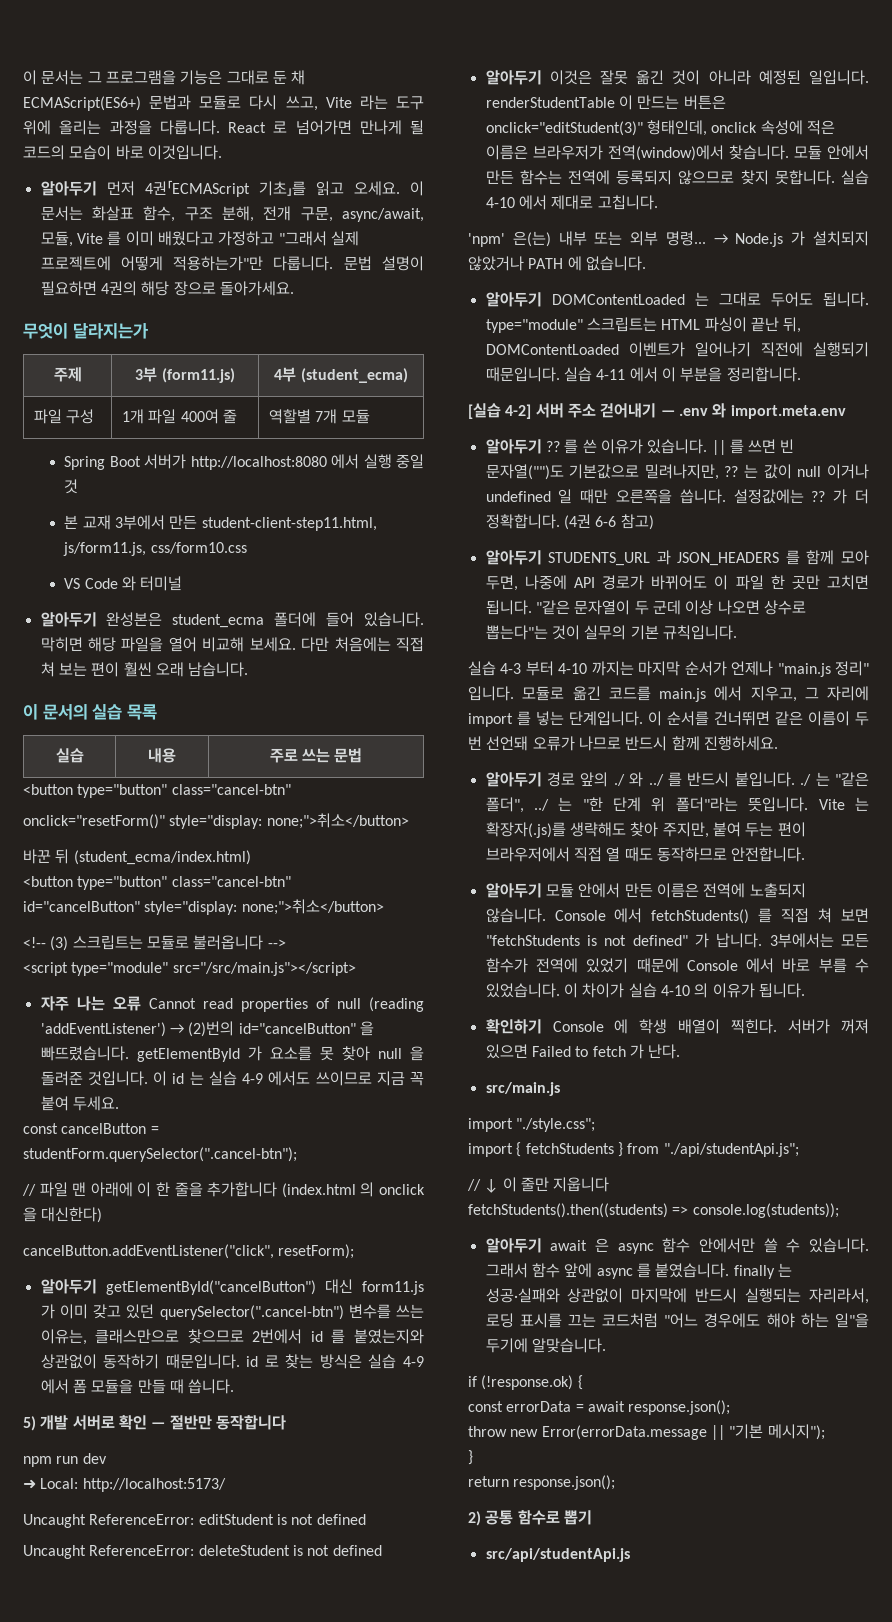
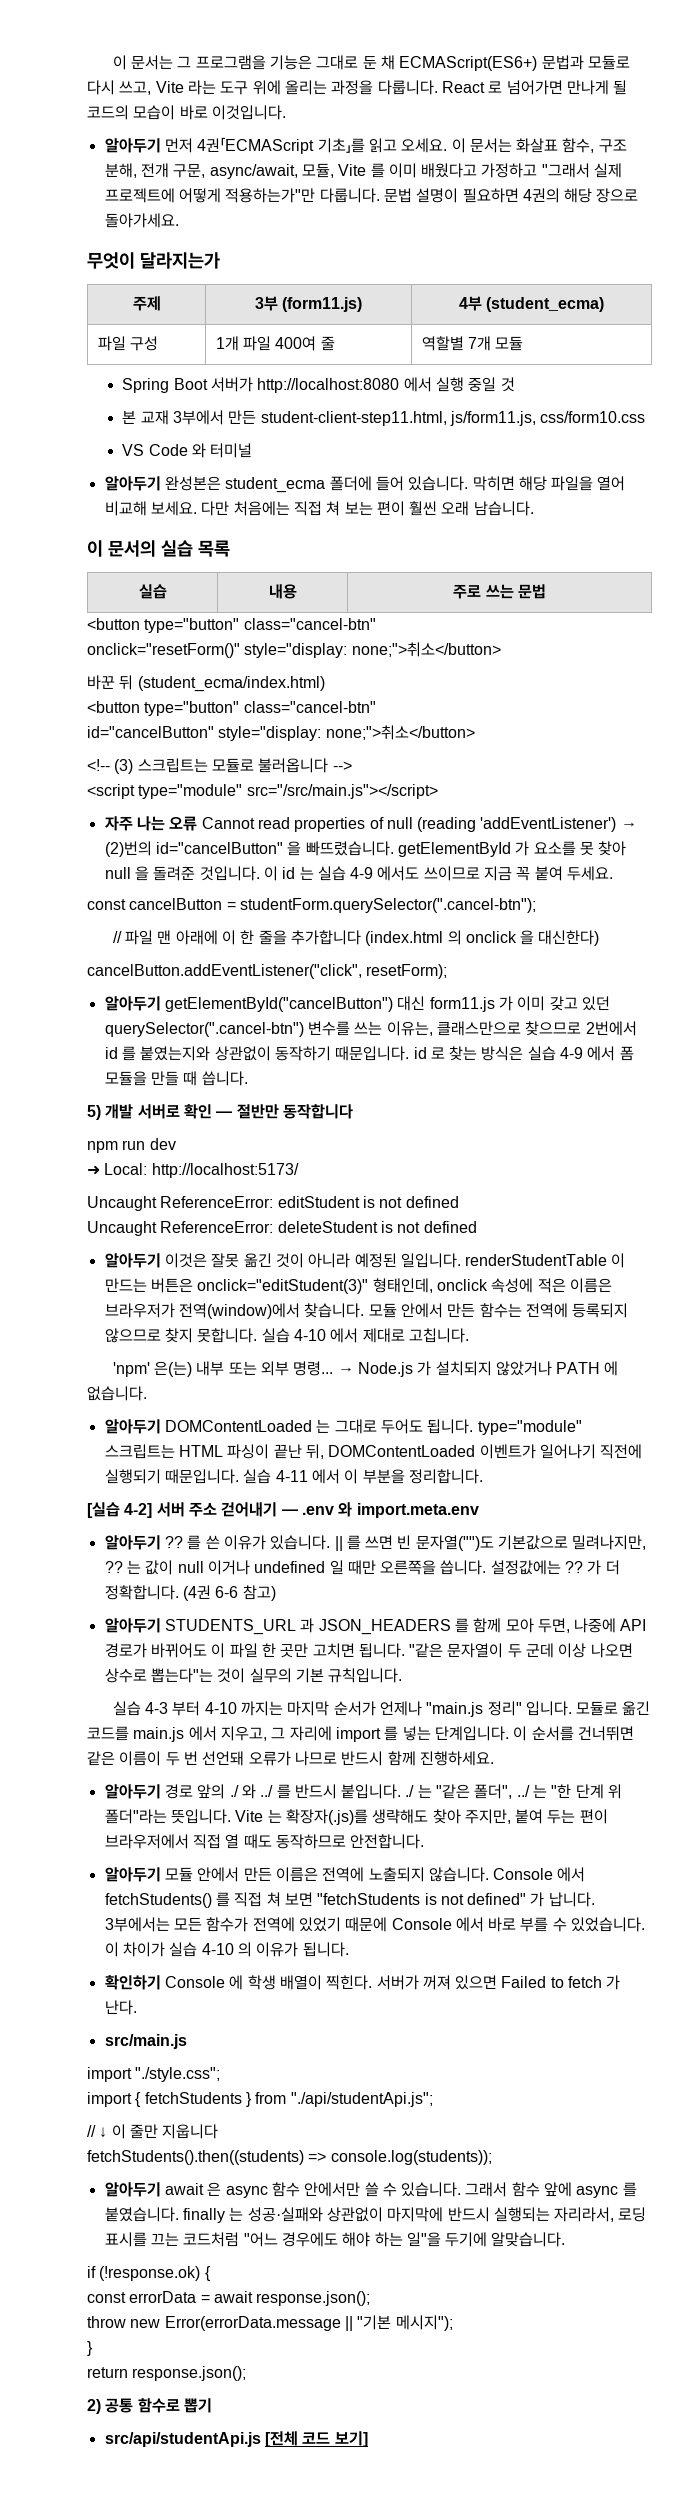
- src/api/studentApi.js
+ src/api/studentApi.js [전체 코드 보기]

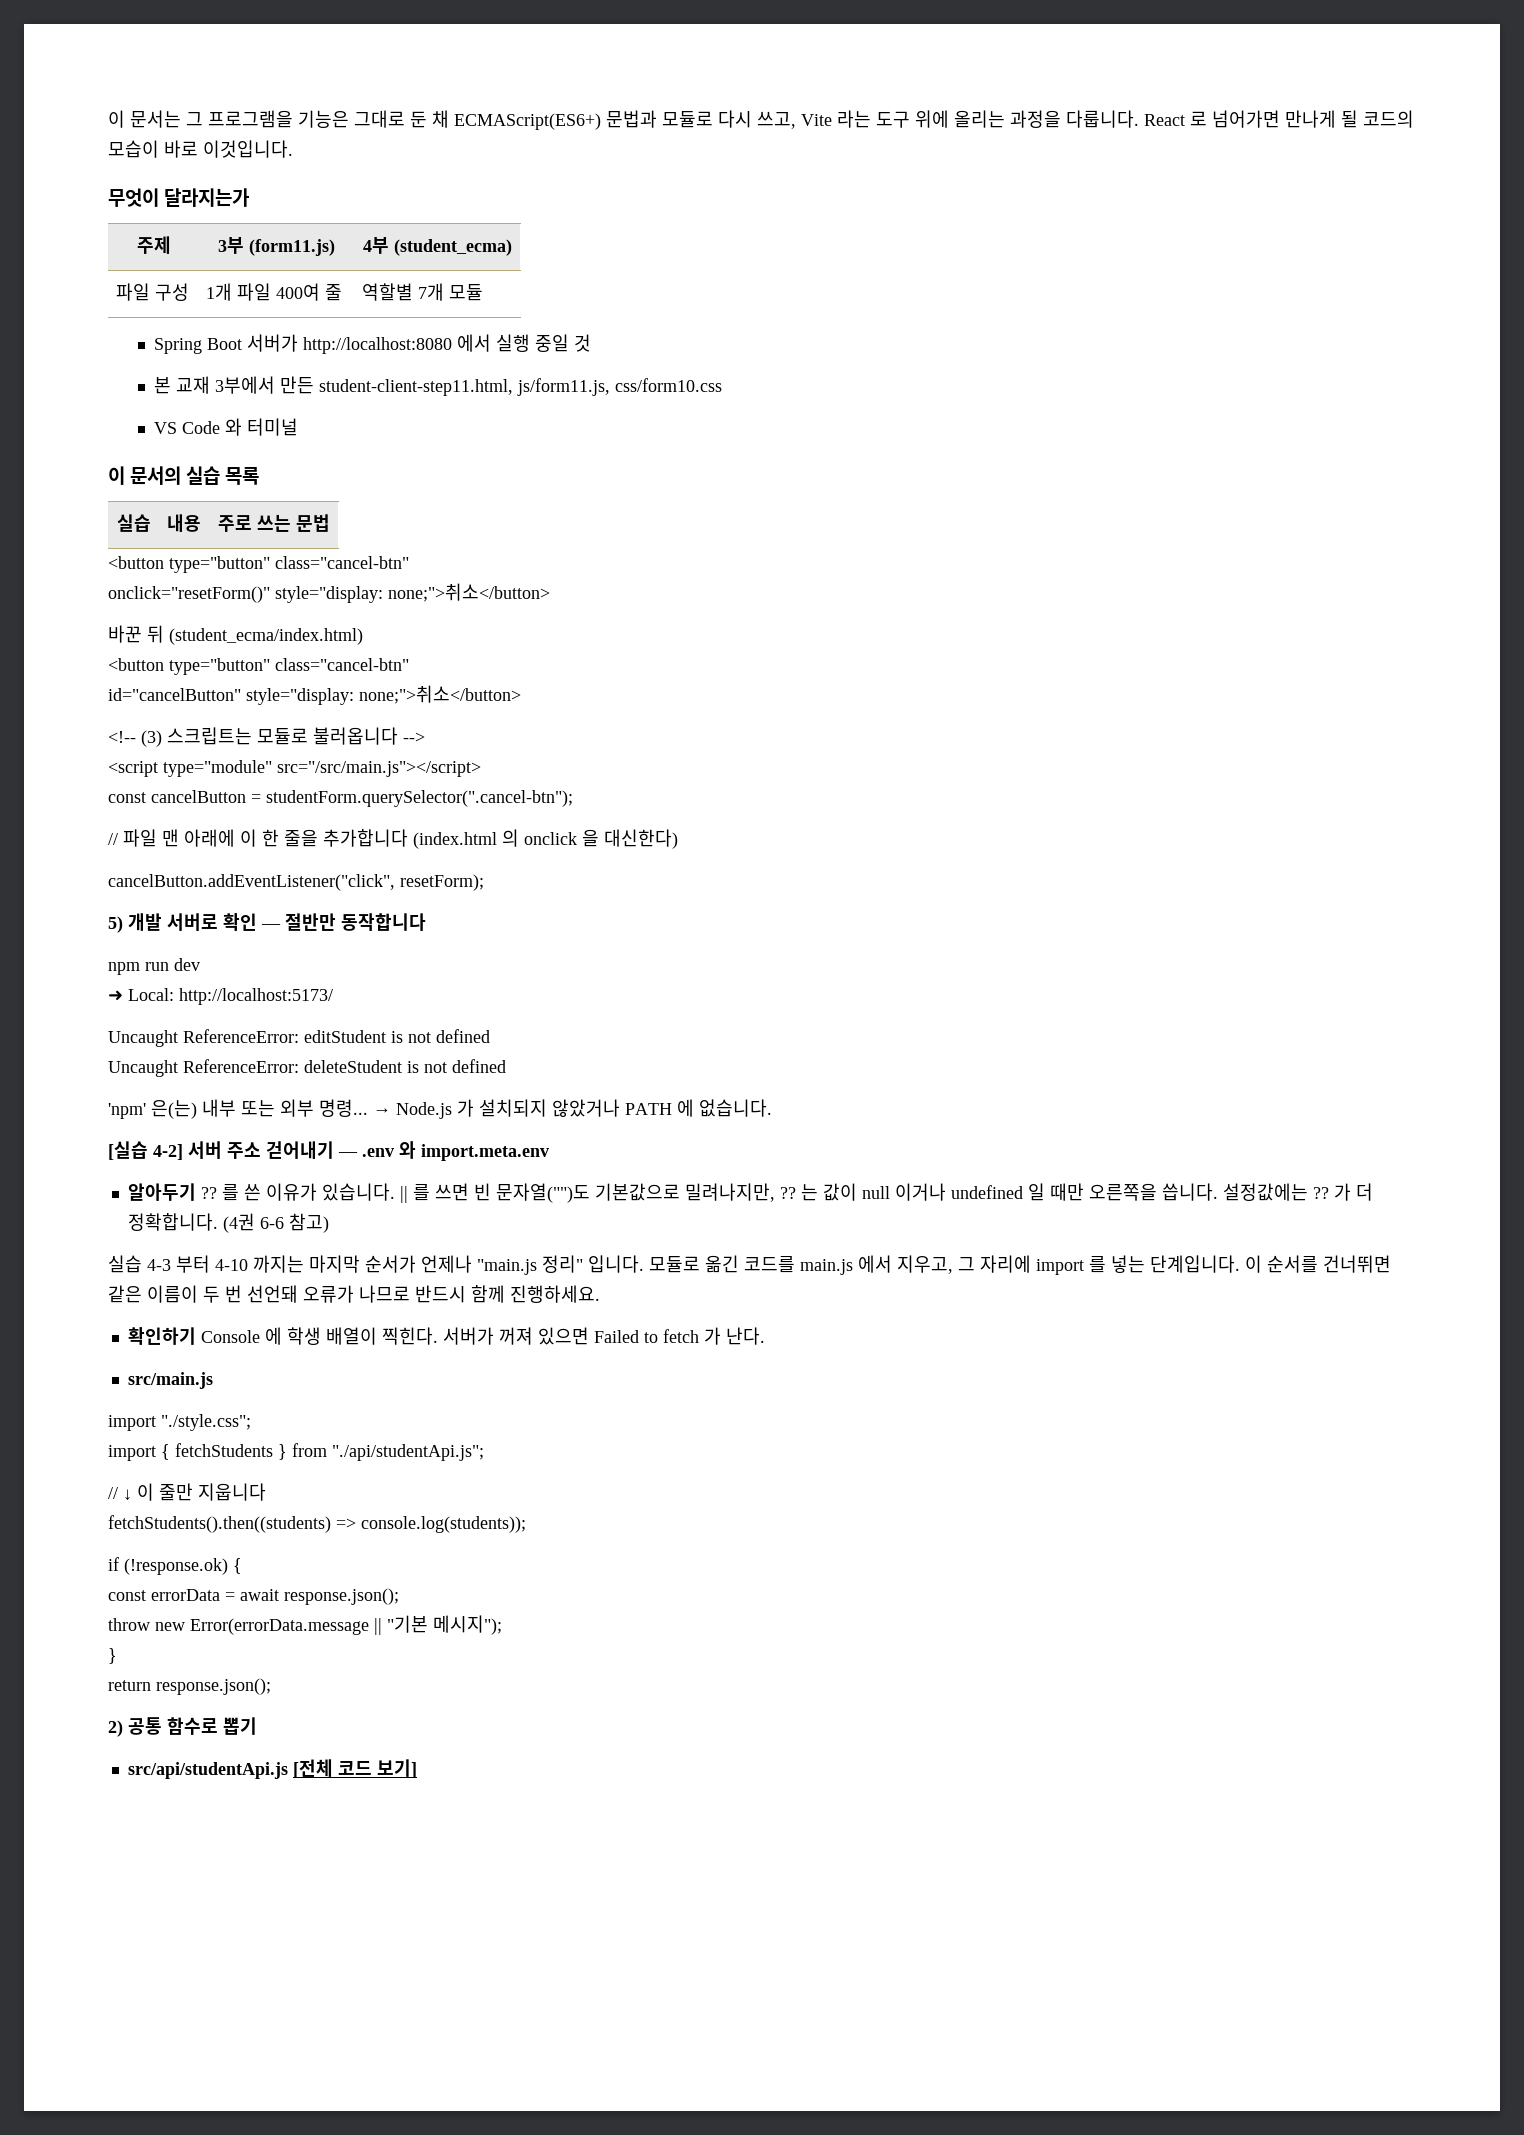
- 알아두기 먼저 4권「ECMAScript 기초」를 읽고 오세요. 이 문서는 화살표 함수, 구조 분해, 전개 구문, async/await, 모듈, Vite 를 이미 배웠다고 가정하고 "그래서 실제 프로젝트에 어떻게 적용하는가"만 다룹니다. 문법 설명이 필요하면 4권의 해당 장으로 돌아가세요.
- 알아두기 완성본은 student_ecma 폴더에 들어 있습니다. 막히면 해당 파일을 열어 비교해 보세요. 다만 처음에는 직접 쳐 보는 편이 훨씬 오래 남습니다.
- 자주 나는 오류 Cannot read properties of null (reading 'addEventListener') → (2)번의 id="cancelButton" 을 빠뜨렸습니다. getElementById 가 요소를 못 찾아 null 을 돌려준 것입니다. 이 id 는 실습 4-9 에서도 쓰이므로 지금 꼭 붙여 두세요.
- 알아두기 getElementById("cancelButton") 대신 form11.js 가 이미 갖고 있던 querySelector(".cancel-btn") 변수를 쓰는 이유는, 클래스만으로 찾으므로 2번에서 id 를 붙였는지와 상관없이 동작하기 때문입니다. id 로 찾는 방식은 실습 4-9 에서 폼 모듈을 만들 때 씁니다.
- 알아두기 이것은 잘못 옮긴 것이 아니라 예정된 일입니다. renderStudentTable 이 만드는 버튼은 onclick="editStudent(3)" 형태인데, onclick 속성에 적은 이름은 브라우저가 전역(window)에서 찾습니다. 모듈 안에서 만든 함수는 전역에 등록되지 않으므로 찾지 못합니다. 실습 4-10 에서 제대로 고칩니다.
- 알아두기 DOMContentLoaded 는 그대로 두어도 됩니다. type="module" 스크립트는 HTML 파싱이 끝난 뒤, DOMContentLoaded 이벤트가 일어나기 직전에 실행되기 때문입니다. 실습 4-11 에서 이 부분을 정리합니다.
- 알아두기 STUDENTS_URL 과 JSON_HEADERS 를 함께 모아 두면, 나중에 API 경로가 바뀌어도 이 파일 한 곳만 고치면 됩니다. "같은 문자열이 두 군데 이상 나오면 상수로 뽑는다"는 것이 실무의 기본 규칙입니다.
- 알아두기 경로 앞의 ./ 와 ../ 를 반드시 붙입니다. ./ 는 "같은 폴더", ../ 는 "한 단계 위 폴더"라는 뜻입니다. Vite 는 확장자(.js)를 생략해도 찾아 주지만, 붙여 두는 편이 브라우저에서 직접 열 때도 동작하므로 안전합니다.
- 알아두기 모듈 안에서 만든 이름은 전역에 노출되지 않습니다. Console 에서 fetchStudents() 를 직접 쳐 보면 "fetchStudents is not defined" 가 납니다. 3부에서는 모든 함수가 전역에 있었기 때문에 Console 에서 바로 부를 수 있었습니다. 이 차이가 실습 4-10 의 이유가 됩니다.
- 알아두기 await 은 async 함수 안에서만 쓸 수 있습니다. 그래서 함수 앞에 async 를 붙였습니다. finally 는 성공·실패와 상관없이 마지막에 반드시 실행되는 자리라서, 로딩 표시를 끄는 코드처럼 "어느 경우에도 해야 하는 일"을 두기에 알맞습니다.

